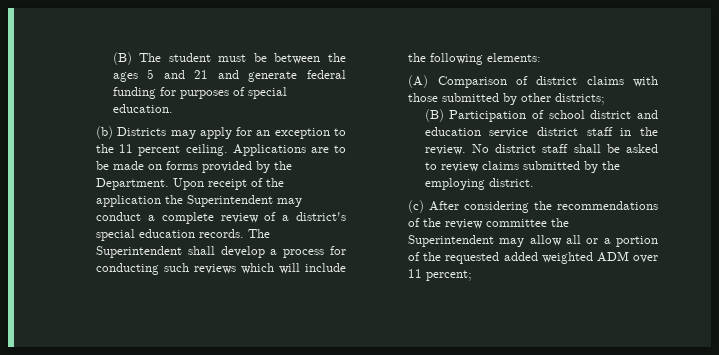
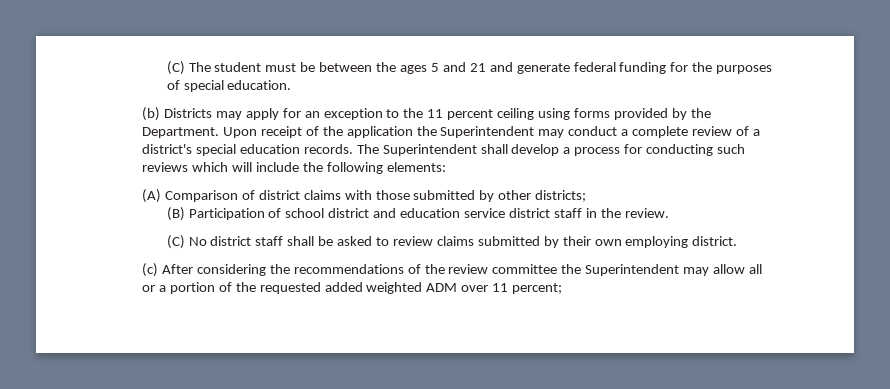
- (B) The student must be between the ages 5 and 21 and generate federal funding for purposes of special education.
+ (C) The student must be between the ages 5 and 21 and generate federal funding for the purposes of special education.
- (b) Districts may apply for an exception to the 11 percent ceiling. Applications are to be made on forms provided by the Department.
+ (b) Districts may apply for an exception to the 11 percent ceiling using forms provided by the Department.
- (B) Participation of school district and education service district staff in the review. No district staff shall be asked to review claims submitted by the employing district.
+ (B) Participation of school district and education service district staff in the review.
+ (C) No district staff shall be asked to review claims submitted by their own employing district.

